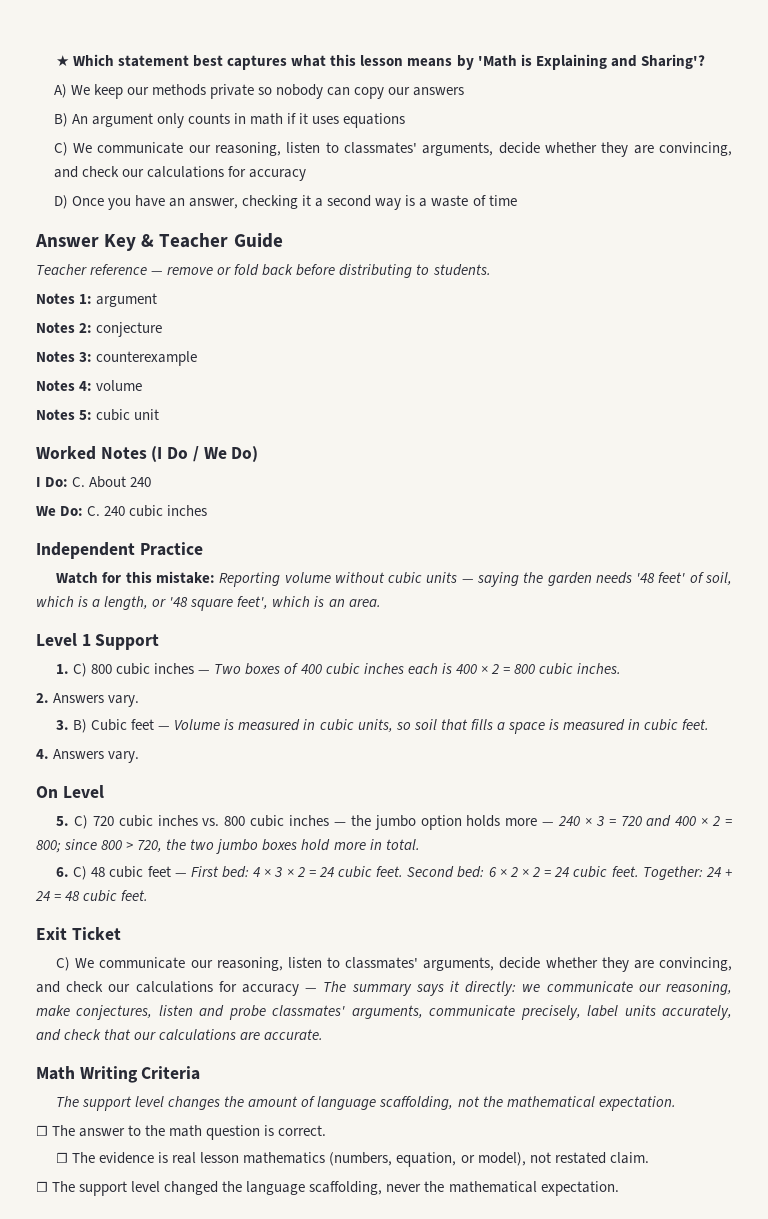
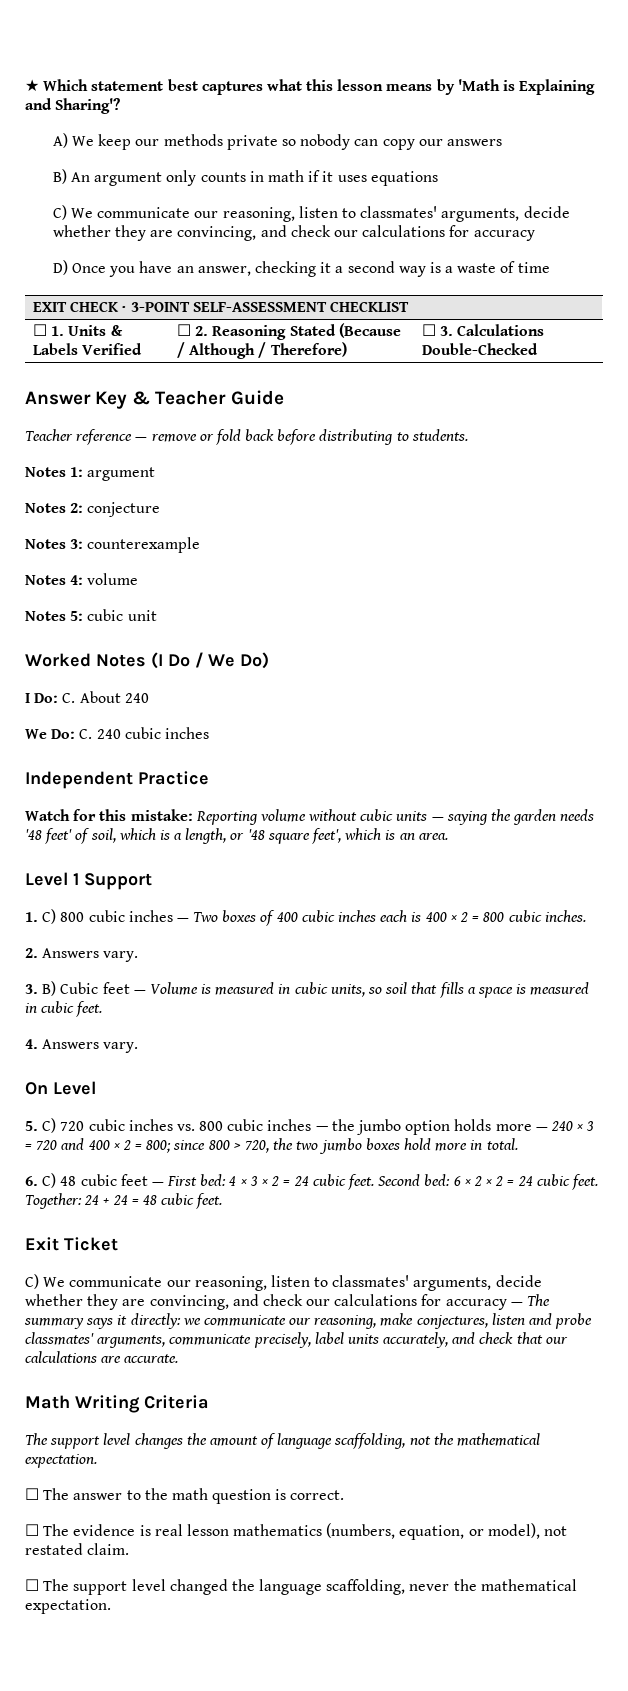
+ EXIT CHECK · 3-POINT SELF-ASSESSMENT CHECKLIST
+ ☐ 1. Units & Labels Verified | ☐ 2. Reasoning Stated (Because / Although / Therefore) | ☐ 3. Calculations Double-Checked

